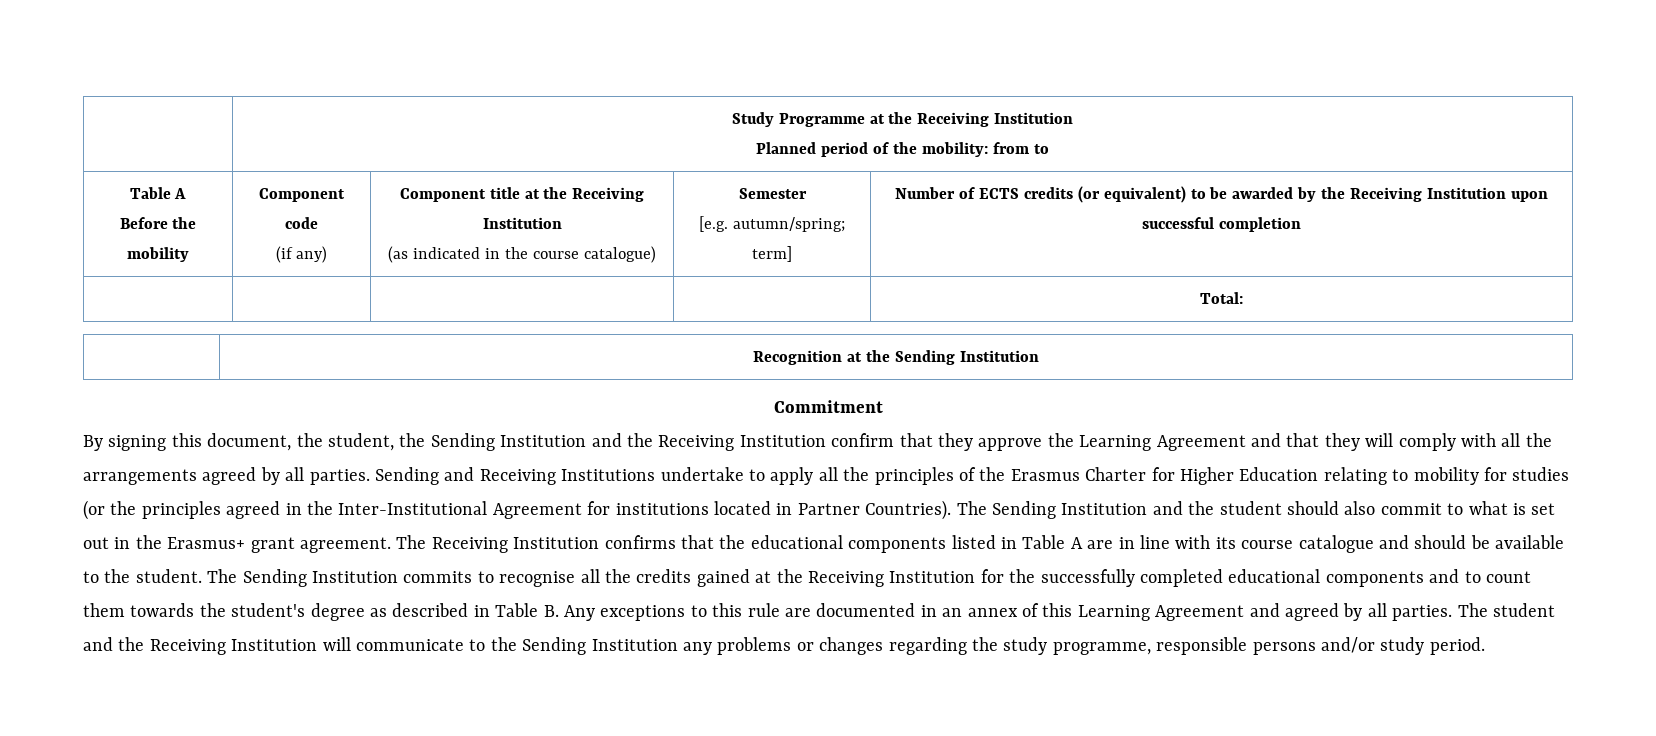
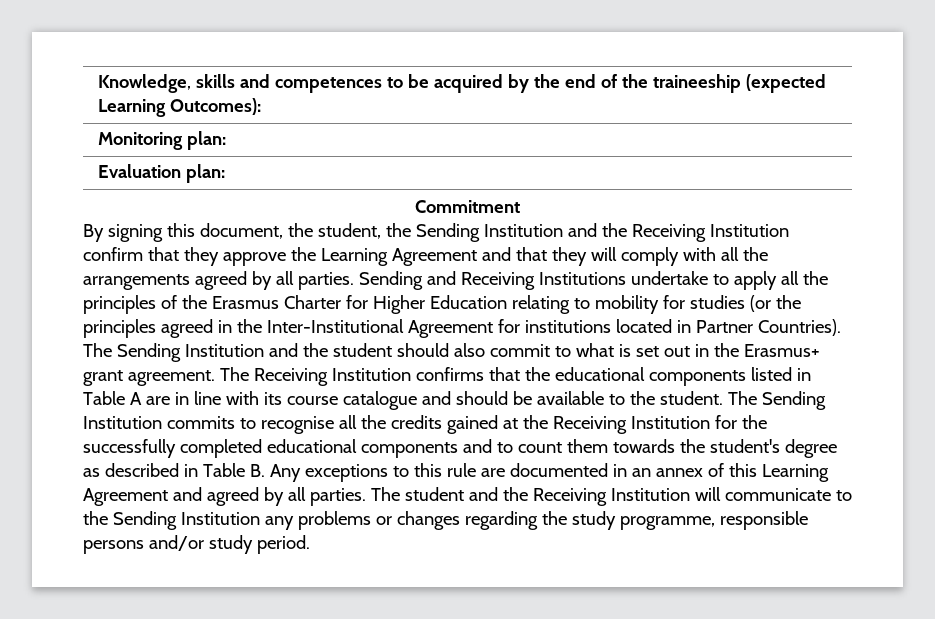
- | Study Programme at the Receiving Institution
- Planned period of the mobility: from to
- Table A
- Before the mobility | Component code
- (if any) | Component title at the Receiving Institution
- (as indicated in the course catalogue) | Semester
- [e.g. autumn/spring; term] | Number of ECTS credits (or equivalent) to be awarded by the Receiving Institution upon successful completion
- | | | | Total:
- | Recognition at the Sending Institution
+ Knowledge, skills and competences to be acquired by the end of the traineeship (expected Learning Outcomes):
+ Monitoring plan:
+ Evaluation plan:

